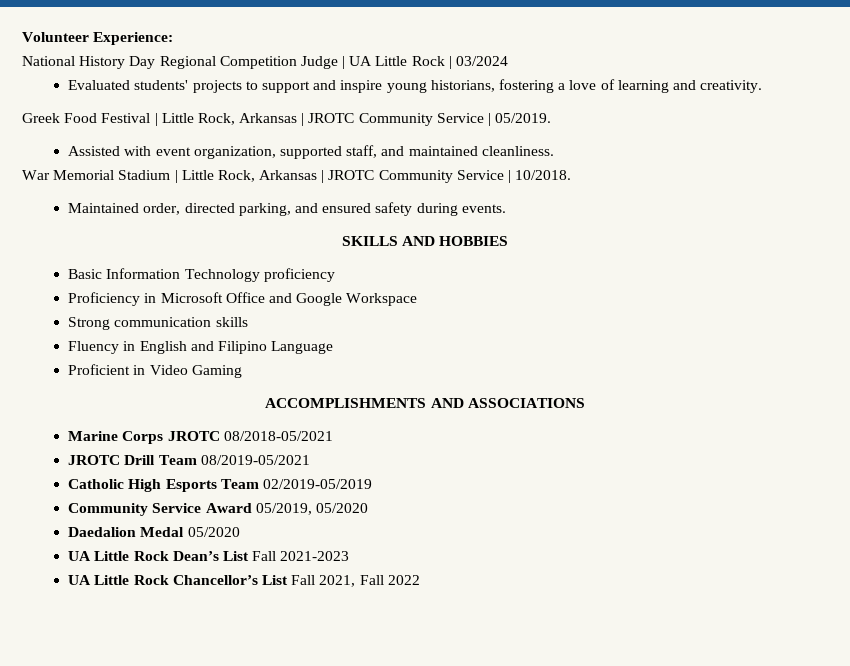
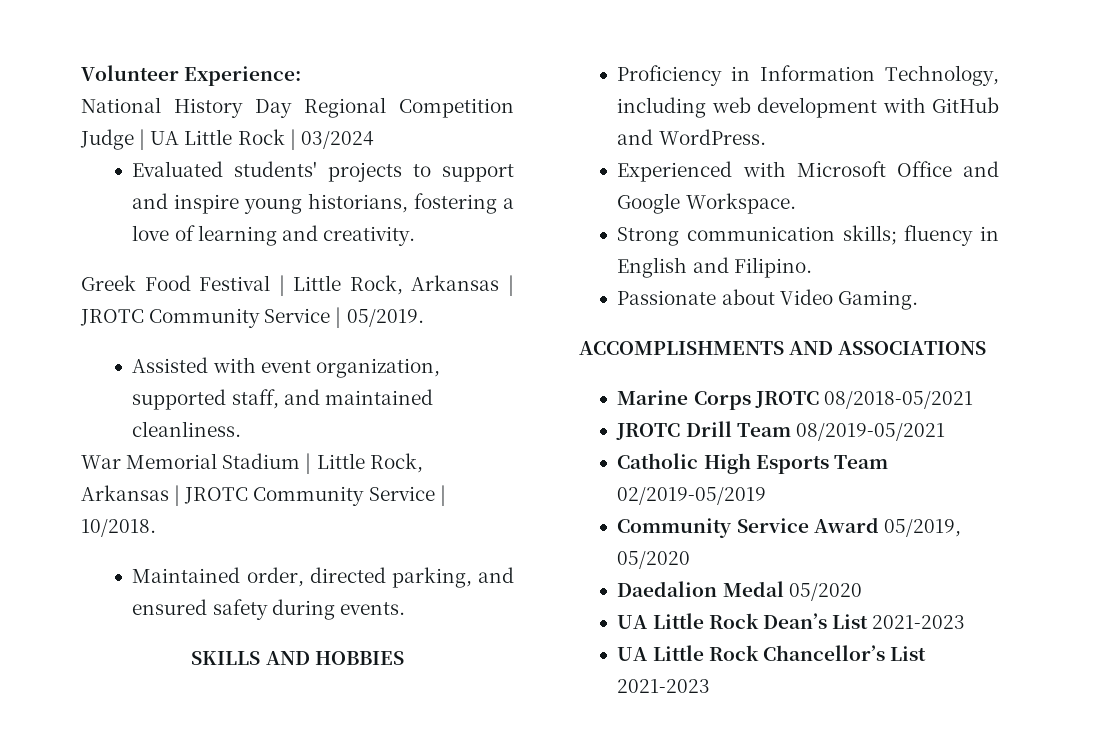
- Basic Information Technology proficiency
- Proficiency in Microsoft Office and Google Workspace
+ Proficiency in Information Technology, including web development with GitHub and WordPress.
+ Experienced with Microsoft Office and Google Workspace.
- Strong communication skills
- Fluency in English and Filipino Language
- Proficient in Video Gaming
+ Strong communication skills; fluency in English and Filipino.
+ Passionate about Video Gaming.
- UA Little Rock Dean’s List Fall 2021-2023
+ UA Little Rock Dean’s List 2021-2023
- UA Little Rock Chancellor’s List Fall 2021, Fall 2022
+ UA Little Rock Chancellor’s List 2021-2023

